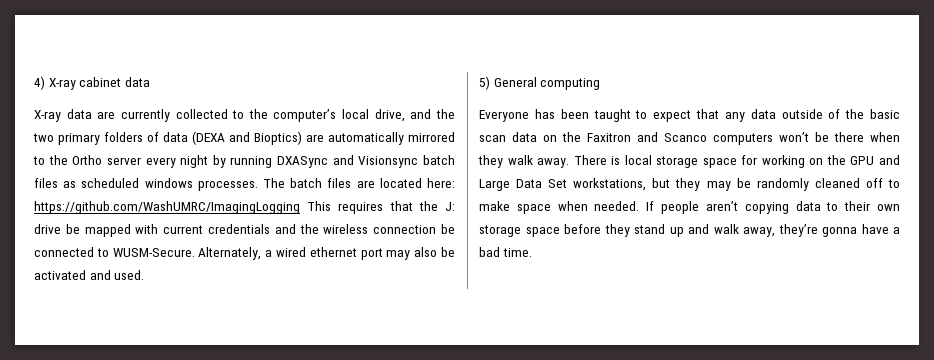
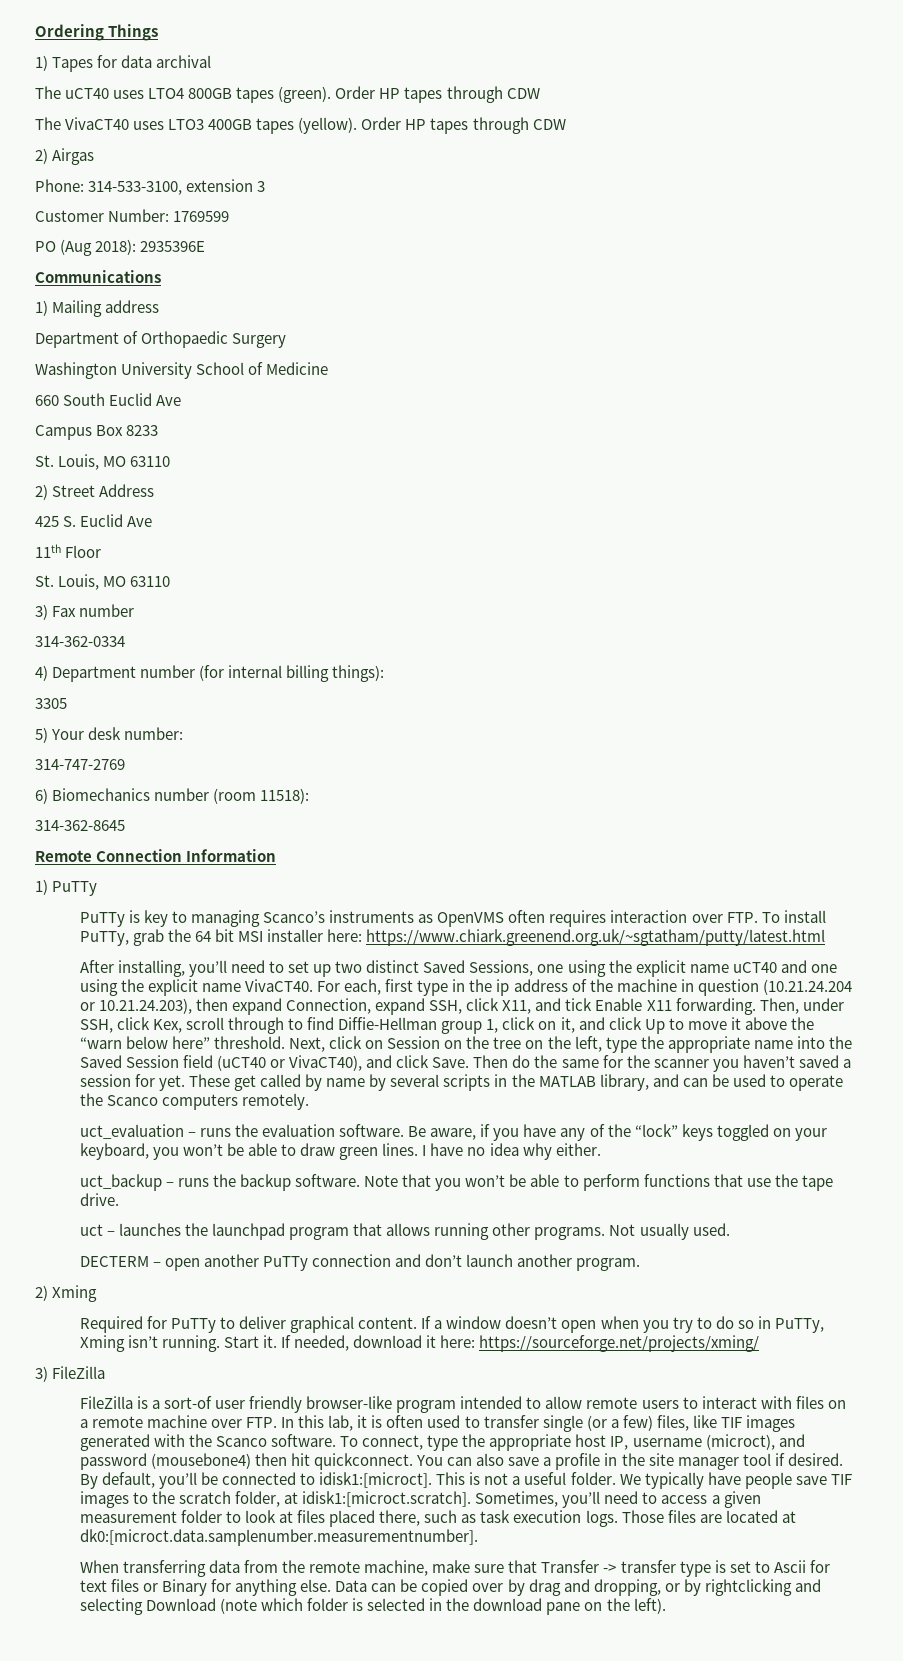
- 4) X-ray cabinet data
- X-ray data are currently collected to the computer’s local drive, and the two primary folders of data (DEXA and Bioptics) are automatically mirrored to the Ortho server every night by running DXASync and Visionsync batch files as scheduled windows processes. The batch files are located here: https://github.com/WashUMRC/ImagingLogging This requires that the J: drive be mapped with current credentials and the wireless connection be connected to WUSM-Secure. Alternately, a wired ethernet port may also be activated and used.
- 5) General computing
- Everyone has been taught to expect that any data outside of the basic scan data on the Faxitron and Scanco computers won’t be there when they walk away. There is local storage space for working on the GPU and Large Data Set workstations, but they may be randomly cleaned off to make space when needed. If people aren’t copying data to their own storage space before they stand up and walk away, they’re gonna have a bad time.
+ Ordering Things
+ 1) Tapes for data archival
+ The uCT40 uses LTO4 800GB tapes (green). Order HP tapes through CDW
+ The VivaCT40 uses LTO3 400GB tapes (yellow). Order HP tapes through CDW
+ 2) Airgas
+ Phone: 314-533-3100, extension 3
+ Customer Number: 1769599
+ PO (Aug 2018): 2935396E
+ Communications
+ 1) Mailing address
+ Department of Orthopaedic Surgery
+ Washington University School of Medicine
+ 660 South Euclid Ave
+ Campus Box 8233
+ St. Louis, MO 63110
+ 2) Street Address
+ 425 S. Euclid Ave
+ 11th Floor
+ St. Louis, MO 63110
+ 3) Fax number
+ 314-362-0334
+ 4) Department number (for internal billing things):
+ 3305
+ 5) Your desk number:
+ 314-747-2769
+ 6) Biomechanics number (room 11518):
+ 314-362-8645
+ Remote Connection Information
+ 1) PuTTy
+ PuTTy is key to managing Scanco’s instruments as OpenVMS often requires interaction over FTP. To install PuTTy, grab the 64 bit MSI installer here: https://www.chiark.greenend.org.uk/~sgtatham/putty/latest.html
+ After installing, you’ll need to set up two distinct Saved Sessions, one using the explicit name uCT40 and one using the explicit name VivaCT40. For each, first type in the ip address of the machine in question (10.21.24.204 or 10.21.24.203), then expand Connection, expand SSH, click X11, and tick Enable X11 forwarding. Then, under SSH, click Kex, scroll through to find Diffie-Hellman group 1, click on it, and click Up to move it above the “warn below here” threshold. Next, click on Session on the tree on the left, type the appropriate name into the Saved Session field (uCT40 or VivaCT40), and click Save. Then do the same for the scanner you haven’t saved a session for yet. These get called by name by several scripts in the MATLAB library, and can be used to operate the Scanco computers remotely.
+ uct_evaluation – runs the evaluation software. Be aware, if you have any of the “lock” keys toggled on your keyboard, you won’t be able to draw green lines. I have no idea why either.
+ uct_backup – runs the backup software. Note that you won’t be able to perform functions that use the tape drive.
+ uct – launches the launchpad program that allows running other programs. Not usually used.
+ DECTERM – open another PuTTy connection and don’t launch another program.
+ 2) Xming
+ Required for PuTTy to deliver graphical content. If a window doesn’t open when you try to do so in PuTTy, Xming isn’t running. Start it. If needed, download it here: https://sourceforge.net/projects/xming/
+ 3) FileZilla
+ FileZilla is a sort-of user friendly browser-like program intended to allow remote users to interact with files on a remote machine over FTP. In this lab, it is often used to transfer single (or a few) files, like TIF images generated with the Scanco software. To connect, type the appropriate host IP, username (microct), and password (mousebone4) then hit quickconnect. You can also save a profile in the site manager tool if desired. By default, you’ll be connected to idisk1:[microct]. This is not a useful folder. We typically have people save TIF images to the scratch folder, at idisk1:[microct.scratch]. Sometimes, you’ll need to access a given measurement folder to look at files placed there, such as task execution logs. Those files are located at dk0:[microct.data.samplenumber.measurementnumber].
+ When transferring data from the remote machine, make sure that Transfer -> transfer type is set to Ascii for text files or Binary for anything else. Data can be copied over by drag and dropping, or by rightclicking and selecting Download (note which folder is selected in the download pane on the left).

